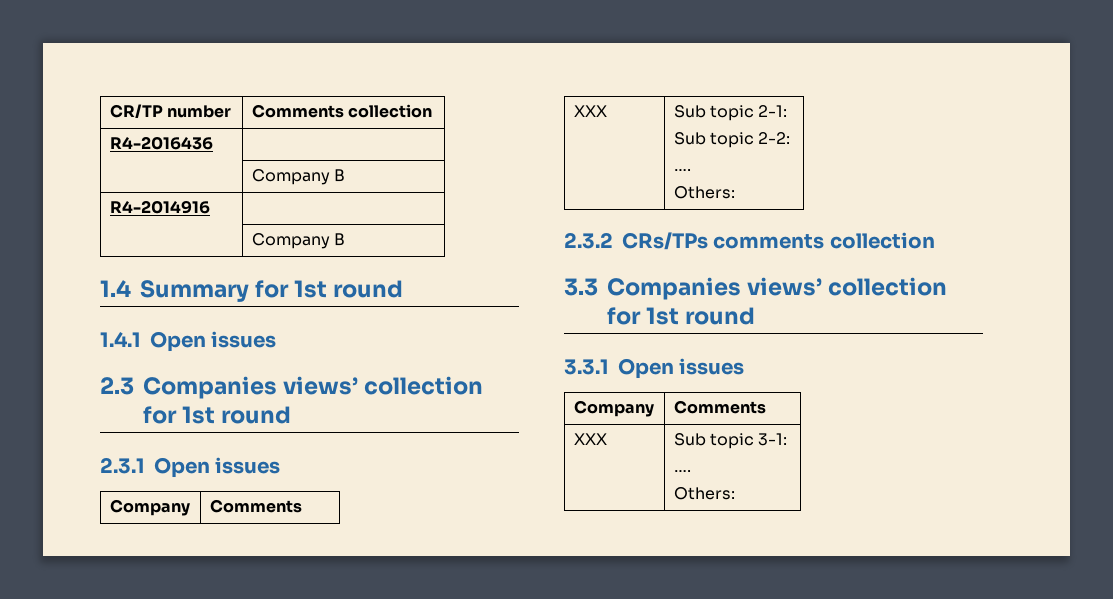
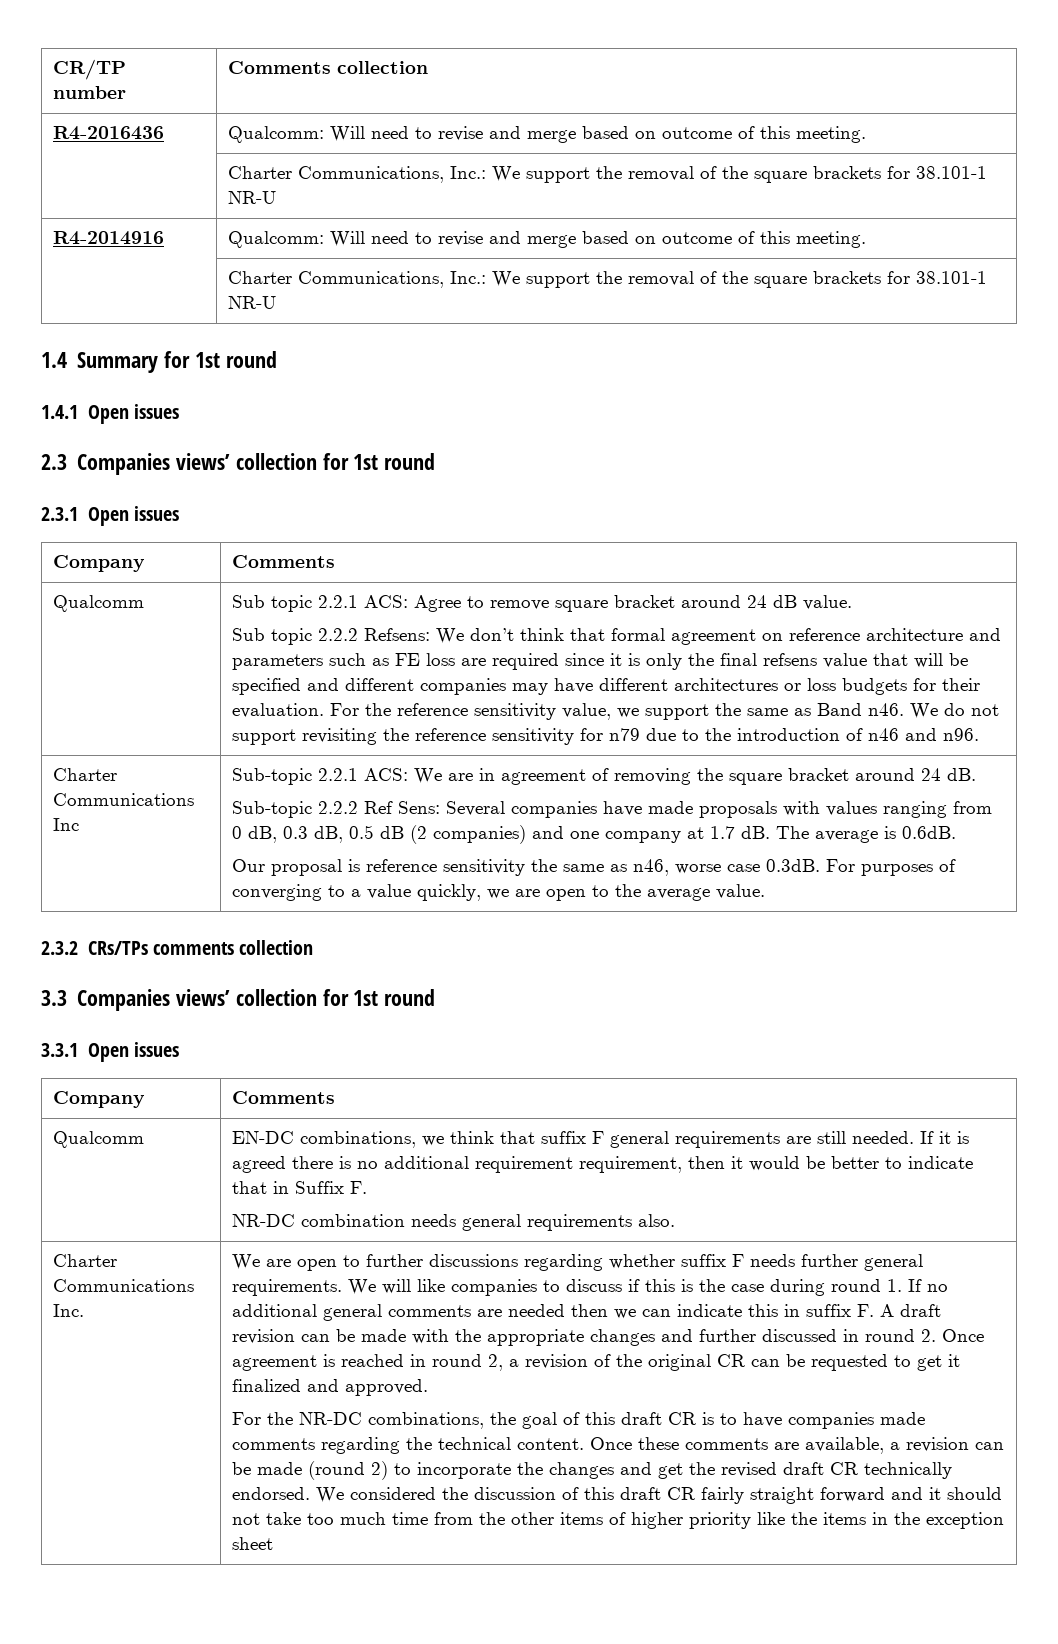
- R4-2016436 |
- | Company B
- R4-2014916 |
- | Company B
+ R4-2016436 | Qualcomm: Will need to revise and merge based on outcome of this meeting.
+ | Charter Communications, Inc.: We support the removal of the square brackets for 38.101-1 NR-U
+ R4-2014916 | Qualcomm: Will need to revise and merge based on outcome of this meeting.
+ | Charter Communications, Inc.: We support the removal of the square brackets for 38.101-1 NR-U
- XXX | Sub topic 2-1:
- Sub topic 2-2:
- ….
- Others:
+ Qualcomm | Sub topic 2.2.1 ACS: Agree to remove square bracket around 24 dB value.
+ Sub topic 2.2.2 Refsens: We don’t think that formal agreement on reference architecture and parameters such as FE loss are required since it is only the final refsens value that will be specified and different companies may have different architectures or loss budgets for their evaluation. For the reference sensitivity value, we support the same as Band n46. We do not support revisiting the reference sensitivity for n79 due to the introduction of n46 and n96.
+ Charter Communications Inc | Sub-topic 2.2.1 ACS: We are in agreement of removing the square bracket around 24 dB.
+ Sub-topic 2.2.2 Ref Sens: Several companies have made proposals with values ranging from 0 dB, 0.3 dB, 0.5 dB (2 companies) and one company at 1.7 dB. The average is 0.6dB.
+ Our proposal is reference sensitivity the same as n46, worse case 0.3dB. For purposes of converging to a value quickly, we are open to the average value.
- XXX | Sub topic 3-1:
- ….
- Others:
+ Qualcomm | EN-DC combinations, we think that suffix F general requirements are still needed. If it is agreed there is no additional requirement requirement, then it would be better to indicate that in Suffix F.
+ NR-DC combination needs general requirements also.
+ Charter Communications Inc. | We are open to further discussions regarding whether suffix F needs further general requirements. We will like companies to discuss if this is the case during round 1. If no additional general comments are needed then we can indicate this in suffix F. A draft revision can be made with the appropriate changes and further discussed in round 2. Once agreement is reached in round 2, a revision of the original CR can be requested to get it finalized and approved.
+ For the NR-DC combinations, the goal of this draft CR is to have companies made comments regarding the technical content. Once these comments are available, a revision can be made (round 2) to incorporate the changes and get the revised draft CR technically endorsed. We considered the discussion of this draft CR fairly straight forward and it should not take too much time from the other items of higher priority like the items in the exception sheet

